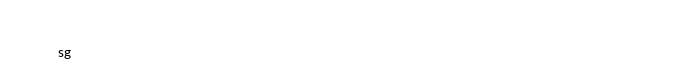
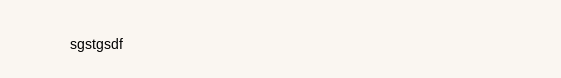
- sg
+ sgstgsdf

